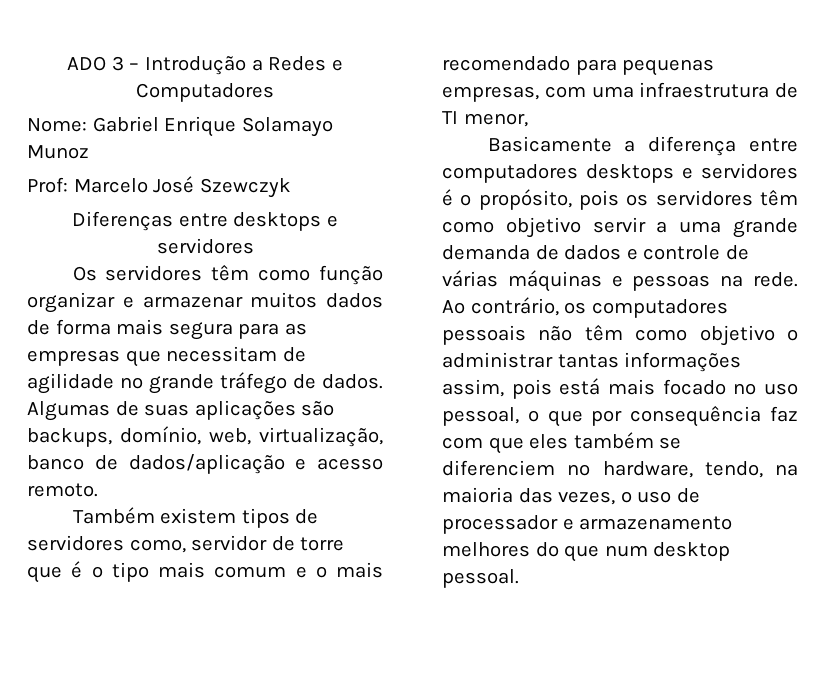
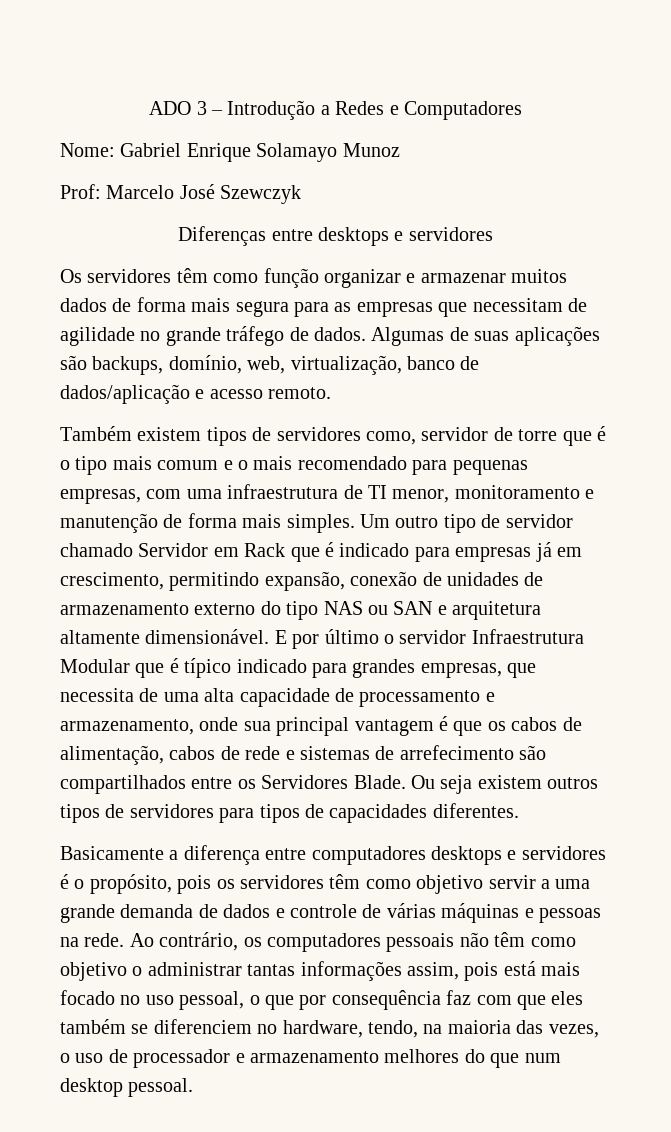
- Também existem tipos de servidores como, servidor de torre que é o tipo mais comum e o mais recomendado para pequenas empresas, com uma infraestrutura de TI menor,
+ Também existem tipos de servidores como, servidor de torre que é o tipo mais comum e o mais recomendado para pequenas empresas, com uma infraestrutura de TI menor, monitoramento e manutenção de forma mais simples. Um outro tipo de servidor chamado Servidor em Rack que é indicado para empresas já em crescimento, permitindo expansão, conexão de unidades de armazenamento externo do tipo NAS ou SAN e arquitetura altamente dimensionável. E por último o servidor Infraestrutura Modular que é típico indicado para grandes empresas, que necessita de uma alta capacidade de processamento e armazenamento, onde sua principal vantagem é que os cabos de alimentação, cabos de rede e sistemas de arrefecimento são compartilhados entre os Servidores Blade. Ou seja existem outros tipos de servidores para tipos de capacidades diferentes.

